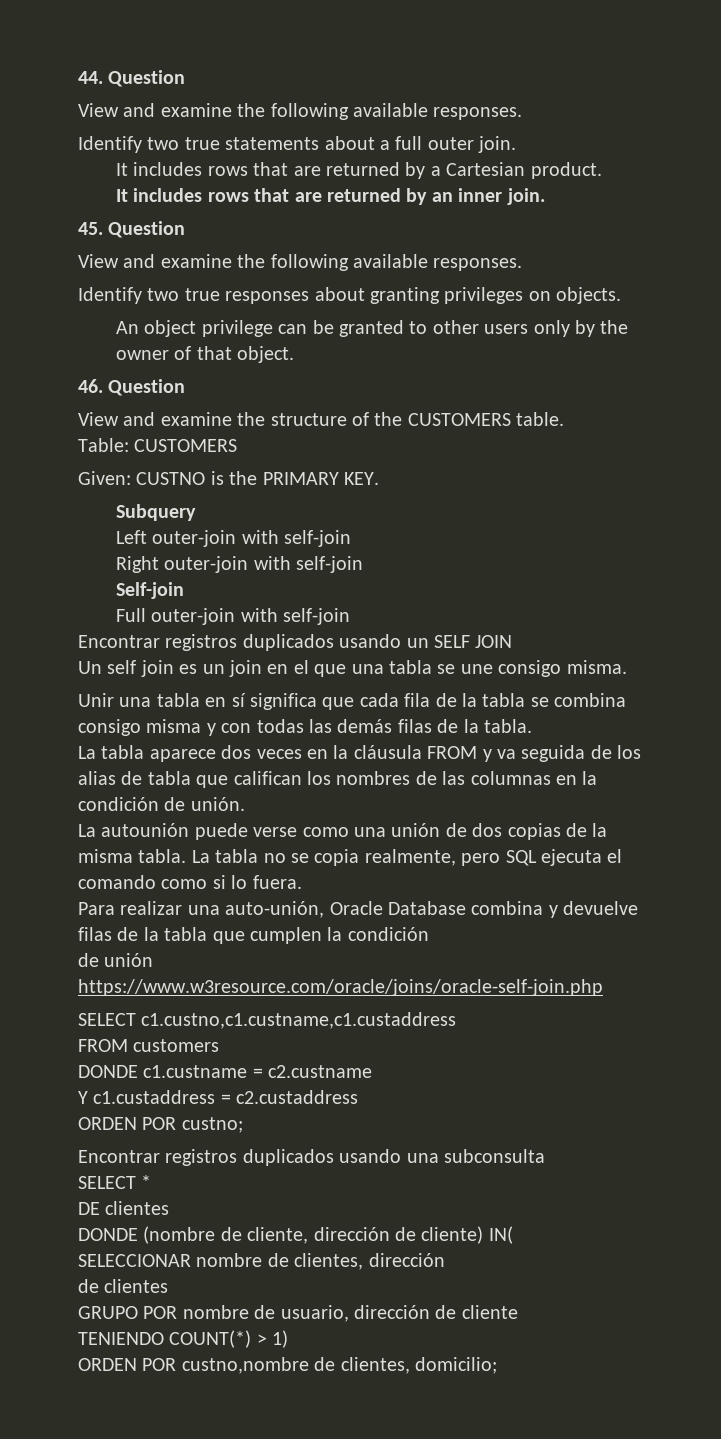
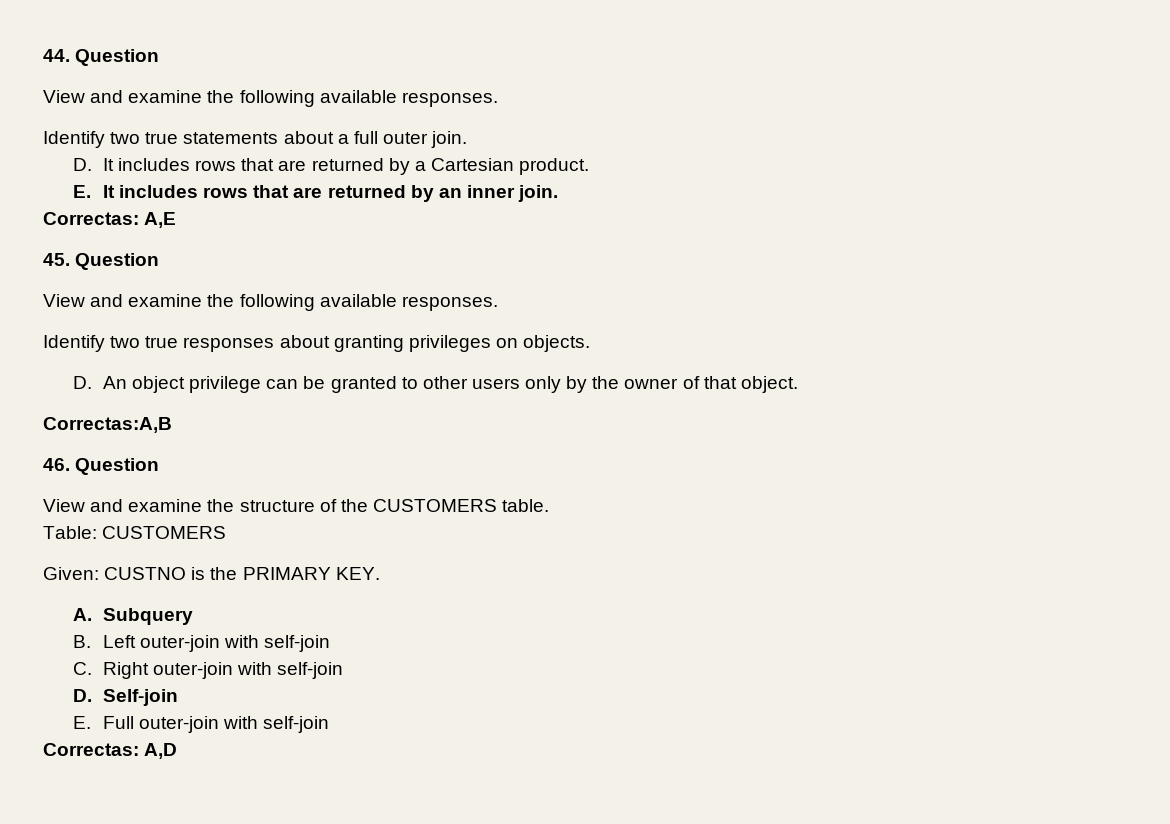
- It includes rows that are returned by a Cartesian product.
+ D. It includes rows that are returned by a Cartesian product.
- It includes rows that are returned by an inner join.
+ E. It includes rows that are returned by an inner join.
+ Correctas: A,E
- An object privilege can be granted to other users only by the owner of that object.
+ D. An object privilege can be granted to other users only by the owner of that object.
+ Correctas:A,B
- Subquery
+ A. Subquery
- Left outer-join with self-join
+ B. Left outer-join with self-join
- Right outer-join with self-join
+ C. Right outer-join with self-join
- Self-join
+ D. Self-join
- Full outer-join with self-join
+ E. Full outer-join with self-join
- Encontrar registros duplicados usando un SELF JOIN
- Un self join es un join en el que una tabla se une consigo misma.
- Unir una tabla en sí significa que cada fila de la tabla se combina consigo misma y con todas las demás filas de la tabla.
- La tabla aparece dos veces en la cláusula FROM y va seguida de los alias de tabla que califican los nombres de las columnas en la condición de unión.
- La autounión puede verse como una unión de dos copias de la misma tabla. La tabla no se copia realmente, pero SQL ejecuta el comando como si lo fuera.
- Para realizar una auto-unión, Oracle Database combina y devuelve filas de la tabla que cumplen la condición
- de unión https://www.w3resource.com/oracle/joins/oracle-self-join.php
- SELECT c1.custno,c1.custname,c1.custaddress
- FROM customers
- DONDE c1.custname = c2.custname
- Y c1.custaddress = c2.custaddress
- ORDEN POR custno;
- Encontrar registros duplicados usando una subconsulta
- SELECT *
- DE clientes
- DONDE (nombre de cliente, dirección de cliente) IN(
- SELECCIONAR nombre de clientes, dirección
- de clientes
- GRUPO POR nombre de usuario, dirección de cliente
- TENIENDO COUNT(*) > 1)
- ORDEN POR custno,nombre de clientes, domicilio;
+ Correctas: A,D

